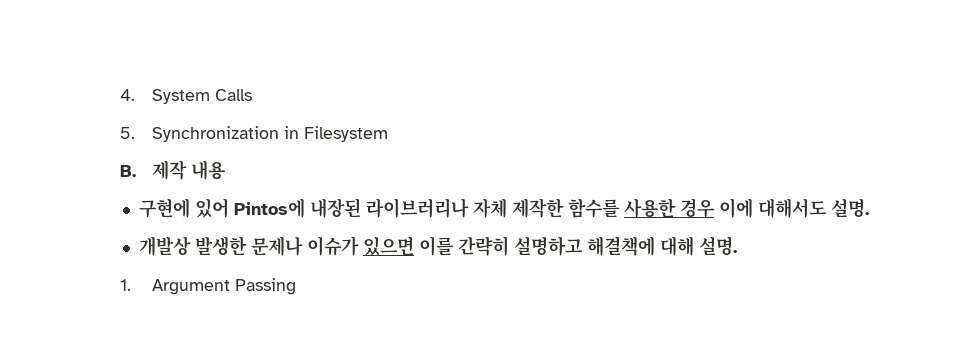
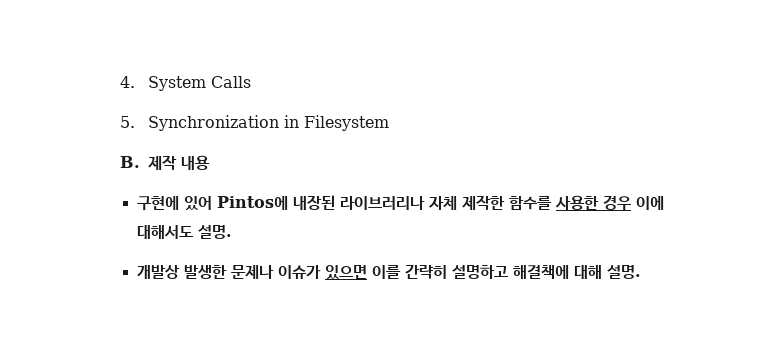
- 1. Argument Passing

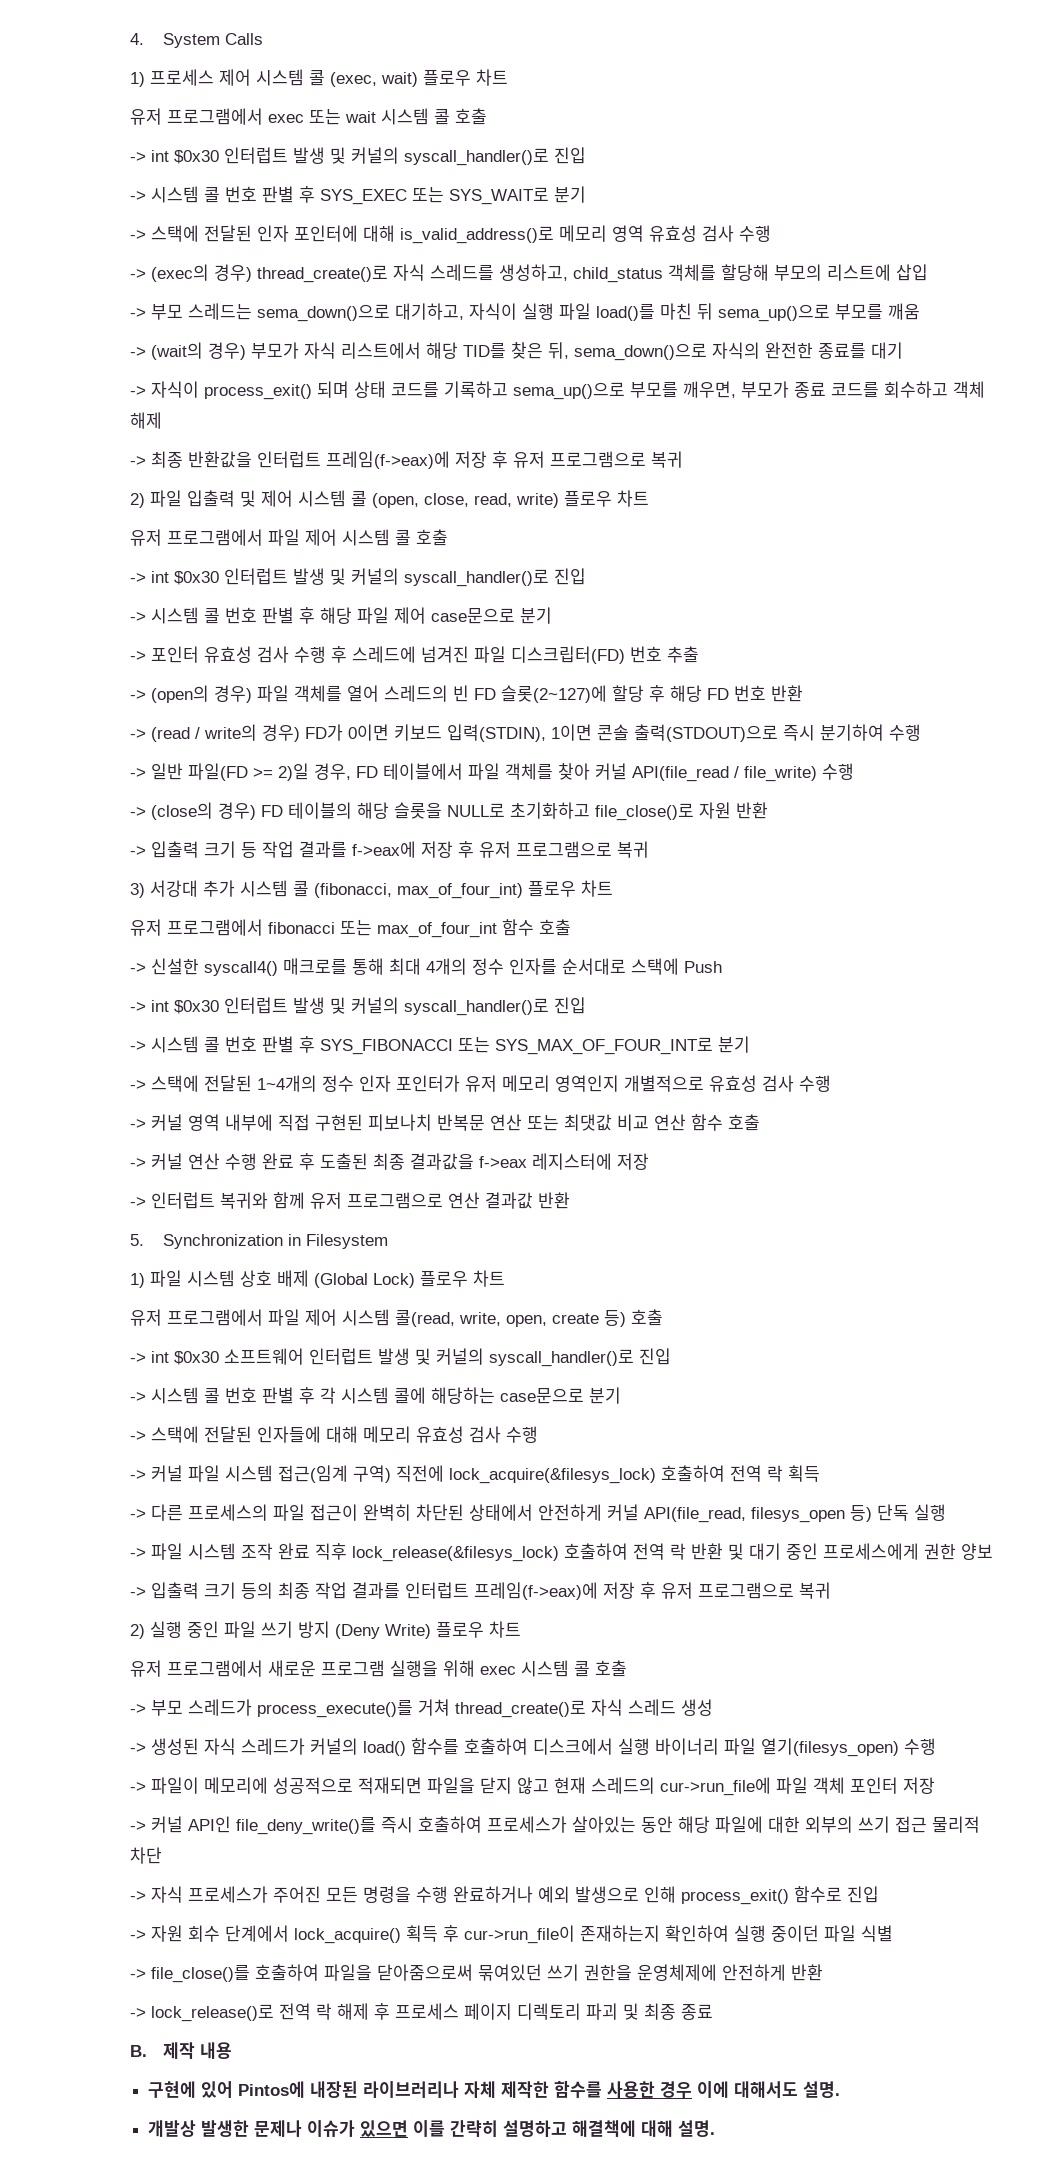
+ 1) 프로세스 제어 시스템 콜 (exec, wait) 플로우 차트
+ 유저 프로그램에서 exec 또는 wait 시스템 콜 호출
+ -> int $0x30 인터럽트 발생 및 커널의 syscall_handler()로 진입
+ -> 시스템 콜 번호 판별 후 SYS_EXEC 또는 SYS_WAIT로 분기
+ -> 스택에 전달된 인자 포인터에 대해 is_valid_address()로 메모리 영역 유효성 검사 수행
+ -> (exec의 경우) thread_create()로 자식 스레드를 생성하고, child_status 객체를 할당해 부모의 리스트에 삽입
+ -> 부모 스레드는 sema_down()으로 대기하고, 자식이 실행 파일 load()를 마친 뒤 sema_up()으로 부모를 깨움
+ -> (wait의 경우) 부모가 자식 리스트에서 해당 TID를 찾은 뒤, sema_down()으로 자식의 완전한 종료를 대기
+ -> 자식이 process_exit() 되며 상태 코드를 기록하고 sema_up()으로 부모를 깨우면, 부모가 종료 코드를 회수하고 객체 해제
+ -> 최종 반환값을 인터럽트 프레임(f->eax)에 저장 후 유저 프로그램으로 복귀
+ 2) 파일 입출력 및 제어 시스템 콜 (open, close, read, write) 플로우 차트
+ 유저 프로그램에서 파일 제어 시스템 콜 호출
+ -> int $0x30 인터럽트 발생 및 커널의 syscall_handler()로 진입
+ -> 시스템 콜 번호 판별 후 해당 파일 제어 case문으로 분기
+ -> 포인터 유효성 검사 수행 후 스레드에 넘겨진 파일 디스크립터(FD) 번호 추출
+ -> (open의 경우) 파일 객체를 열어 스레드의 빈 FD 슬롯(2~127)에 할당 후 해당 FD 번호 반환
+ -> (read / write의 경우) FD가 0이면 키보드 입력(STDIN), 1이면 콘솔 출력(STDOUT)으로 즉시 분기하여 수행
+ -> 일반 파일(FD >= 2)일 경우, FD 테이블에서 파일 객체를 찾아 커널 API(file_read / file_write) 수행
+ -> (close의 경우) FD 테이블의 해당 슬롯을 NULL로 초기화하고 file_close()로 자원 반환
+ -> 입출력 크기 등 작업 결과를 f->eax에 저장 후 유저 프로그램으로 복귀
+ 3) 서강대 추가 시스템 콜 (fibonacci, max_of_four_int) 플로우 차트
+ 유저 프로그램에서 fibonacci 또는 max_of_four_int 함수 호출
+ -> 신설한 syscall4() 매크로를 통해 최대 4개의 정수 인자를 순서대로 스택에 Push
+ -> int $0x30 인터럽트 발생 및 커널의 syscall_handler()로 진입
+ -> 시스템 콜 번호 판별 후 SYS_FIBONACCI 또는 SYS_MAX_OF_FOUR_INT로 분기
+ -> 스택에 전달된 1~4개의 정수 인자 포인터가 유저 메모리 영역인지 개별적으로 유효성 검사 수행
+ -> 커널 영역 내부에 직접 구현된 피보나치 반복문 연산 또는 최댓값 비교 연산 함수 호출
+ -> 커널 연산 수행 완료 후 도출된 최종 결과값을 f->eax 레지스터에 저장
+ -> 인터럽트 복귀와 함께 유저 프로그램으로 연산 결과값 반환
  5. Synchronization in Filesystem
+ 1) 파일 시스템 상호 배제 (Global Lock) 플로우 차트
+ 유저 프로그램에서 파일 제어 시스템 콜(read, write, open, create 등) 호출
+ -> int $0x30 소프트웨어 인터럽트 발생 및 커널의 syscall_handler()로 진입
+ -> 시스템 콜 번호 판별 후 각 시스템 콜에 해당하는 case문으로 분기
+ -> 스택에 전달된 인자들에 대해 메모리 유효성 검사 수행
+ -> 커널 파일 시스템 접근(임계 구역) 직전에 lock_acquire(&filesys_lock) 호출하여 전역 락 획득
+ -> 다른 프로세스의 파일 접근이 완벽히 차단된 상태에서 안전하게 커널 API(file_read, filesys_open 등) 단독 실행
+ -> 파일 시스템 조작 완료 직후 lock_release(&filesys_lock) 호출하여 전역 락 반환 및 대기 중인 프로세스에게 권한 양보
+ -> 입출력 크기 등의 최종 작업 결과를 인터럽트 프레임(f->eax)에 저장 후 유저 프로그램으로 복귀
+ 2) 실행 중인 파일 쓰기 방지 (Deny Write) 플로우 차트
+ 유저 프로그램에서 새로운 프로그램 실행을 위해 exec 시스템 콜 호출
+ -> 부모 스레드가 process_execute()를 거쳐 thread_create()로 자식 스레드 생성
+ -> 생성된 자식 스레드가 커널의 load() 함수를 호출하여 디스크에서 실행 바이너리 파일 열기(filesys_open) 수행
+ -> 파일이 메모리에 성공적으로 적재되면 파일을 닫지 않고 현재 스레드의 cur->run_file에 파일 객체 포인터 저장
+ -> 커널 API인 file_deny_write()를 즉시 호출하여 프로세스가 살아있는 동안 해당 파일에 대한 외부의 쓰기 접근 물리적 차단
+ -> 자식 프로세스가 주어진 모든 명령을 수행 완료하거나 예외 발생으로 인해 process_exit() 함수로 진입
+ -> 자원 회수 단계에서 lock_acquire() 획득 후 cur->run_file이 존재하는지 확인하여 실행 중이던 파일 식별
+ -> file_close()를 호출하여 파일을 닫아줌으로써 묶여있던 쓰기 권한을 운영체제에 안전하게 반환
+ -> lock_release()로 전역 락 해제 후 프로세스 페이지 디렉토리 파괴 및 최종 종료

